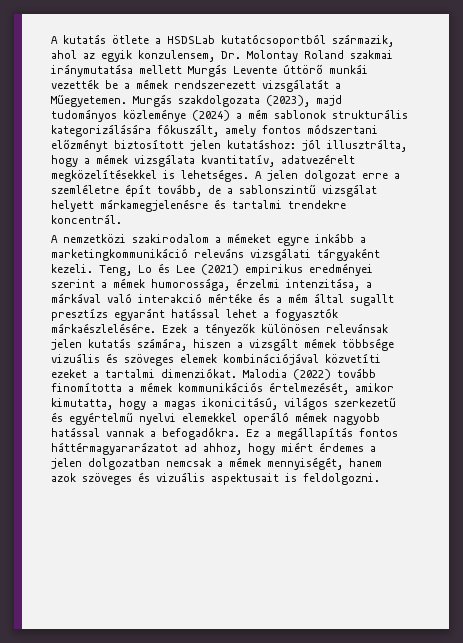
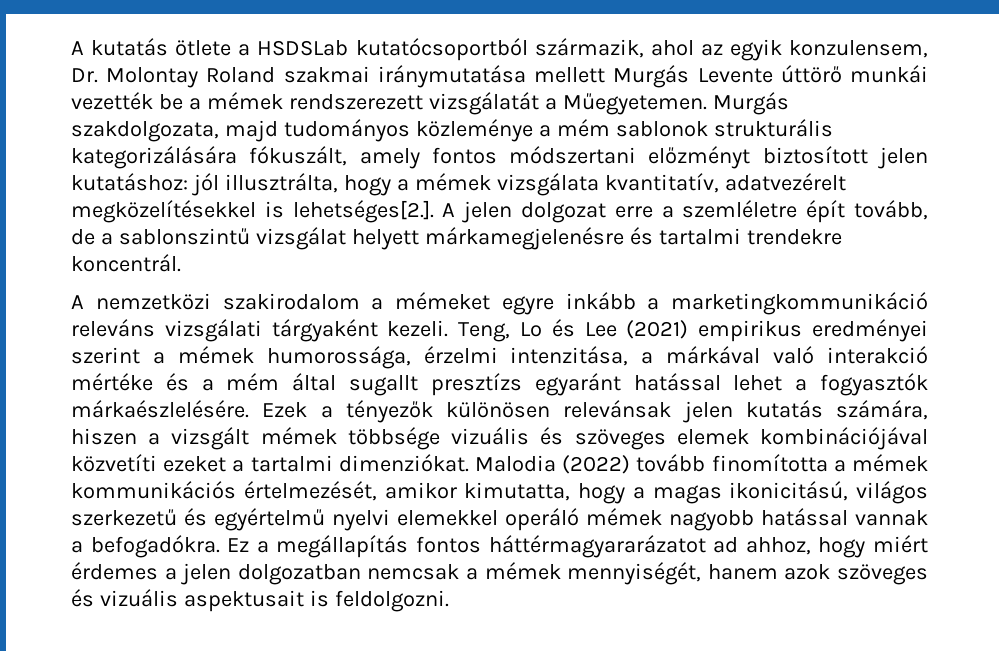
- Murgás szakdolgozata (2023), majd tudományos közleménye (2024) a mém sablonok strukturális kategorizálására fókuszált, amely fontos módszertani előzményt biztosított jelen kutatáshoz: jól illusztrálta, hogy a mémek vizsgálata kvantitatív, adatvezérelt megközelítésekkel is lehetséges. A jelen dolgozat erre a szemléletre épít tovább, de a sablonszintű vizsgálat helyett márkamegjelenésre és tartalmi trendekre koncentrál.
+ Murgás szakdolgozata, majd tudományos közleménye a mém sablonok strukturális kategorizálására fókuszált, amely fontos módszertani előzményt biztosított jelen kutatáshoz: jól illusztrálta, hogy a mémek vizsgálata kvantitatív, adatvezérelt megközelítésekkel is lehetséges[2.]. A jelen dolgozat erre a szemléletre épít tovább, de a sablonszintű vizsgálat helyett márkamegjelenésre és tartalmi trendekre koncentrál.

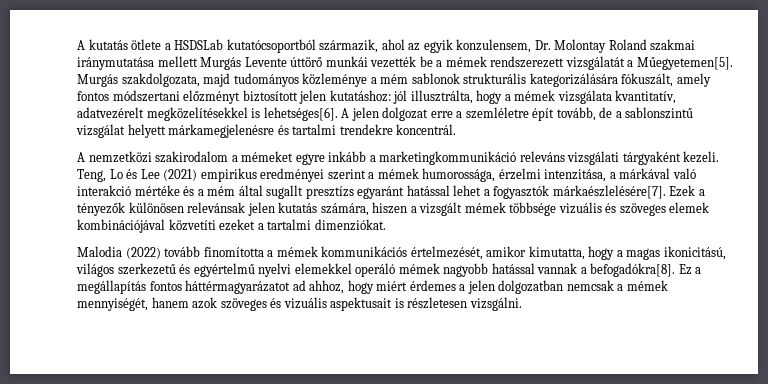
- A kutatás ötlete a HSDSLab kutatócsoportból származik, ahol az egyik konzulensem, Dr. Molontay Roland szakmai iránymutatása mellett Murgás Levente úttörő munkái vezették be a mémek rendszerezett vizsgálatát a Műegyetemen.
+ A kutatás ötlete a HSDSLab kutatócsoportból származik, ahol az egyik konzulensem, Dr. Molontay Roland szakmai iránymutatása mellett Murgás Levente úttörő munkái vezették be a mémek rendszerezett vizsgálatát a Műegyetemen[5].
- Murgás szakdolgozata, majd tudományos közleménye a mém sablonok strukturális kategorizálására fókuszált, amely fontos módszertani előzményt biztosított jelen kutatáshoz: jól illusztrálta, hogy a mémek vizsgálata kvantitatív, adatvezérelt megközelítésekkel is lehetséges[2.]. A jelen dolgozat erre a szemléletre épít tovább, de a sablonszintű vizsgálat helyett márkamegjelenésre és tartalmi trendekre koncentrál.
+ Murgás szakdolgozata, majd tudományos közleménye a mém sablonok strukturális kategorizálására fókuszált, amely fontos módszertani előzményt biztosított jelen kutatáshoz: jól illusztrálta, hogy a mémek vizsgálata kvantitatív, adatvezérelt megközelítésekkel is lehetséges[6]. A jelen dolgozat erre a szemléletre épít tovább, de a sablonszintű vizsgálat helyett márkamegjelenésre és tartalmi trendekre koncentrál.
- Teng, Lo és Lee (2021) empirikus eredményei szerint a mémek humorossága, érzelmi intenzitása, a márkával való interakció mértéke és a mém által sugallt presztízs egyaránt hatással lehet a fogyasztók márkaészlelésére.
+ Teng, Lo és Lee (2021) empirikus eredményei szerint a mémek humorossága, érzelmi intenzitása, a márkával való interakció mértéke és a mém által sugallt presztízs egyaránt hatással lehet a fogyasztók márkaészlelésére[7].
- Ezek a tényezők különösen relevánsak jelen kutatás számára, hiszen a vizsgált mémek többsége vizuális és szöveges elemek kombinációjával közvetíti ezeket a tartalmi dimenziókat. Malodia (2022) tovább finomította a mémek kommunikációs értelmezését, amikor kimutatta, hogy a magas ikonicitású, világos szerkezetű és egyértelmű nyelvi elemekkel operáló mémek nagyobb hatással vannak a befogadókra.
+ Ezek a tényezők különösen relevánsak jelen kutatás számára, hiszen a vizsgált mémek többsége vizuális és szöveges elemek kombinációjával közvetíti ezeket a tartalmi dimenziókat.
+ Malodia (2022) tovább finomította a mémek kommunikációs értelmezését, amikor kimutatta, hogy a magas ikonicitású, világos szerkezetű és egyértelmű nyelvi elemekkel operáló mémek nagyobb hatással vannak a befogadókra[8].
- Ez a megállapítás fontos háttérmagyararázatot ad ahhoz, hogy miért érdemes a jelen dolgozatban nemcsak a mémek mennyiségét, hanem azok szöveges és vizuális aspektusait is feldolgozni.
+ Ez a megállapítás fontos háttérmagyarázatot ad ahhoz, hogy miért érdemes a jelen dolgozatban nemcsak a mémek mennyiségét, hanem azok szöveges és vizuális aspektusait is részletesen vizsgálni.

